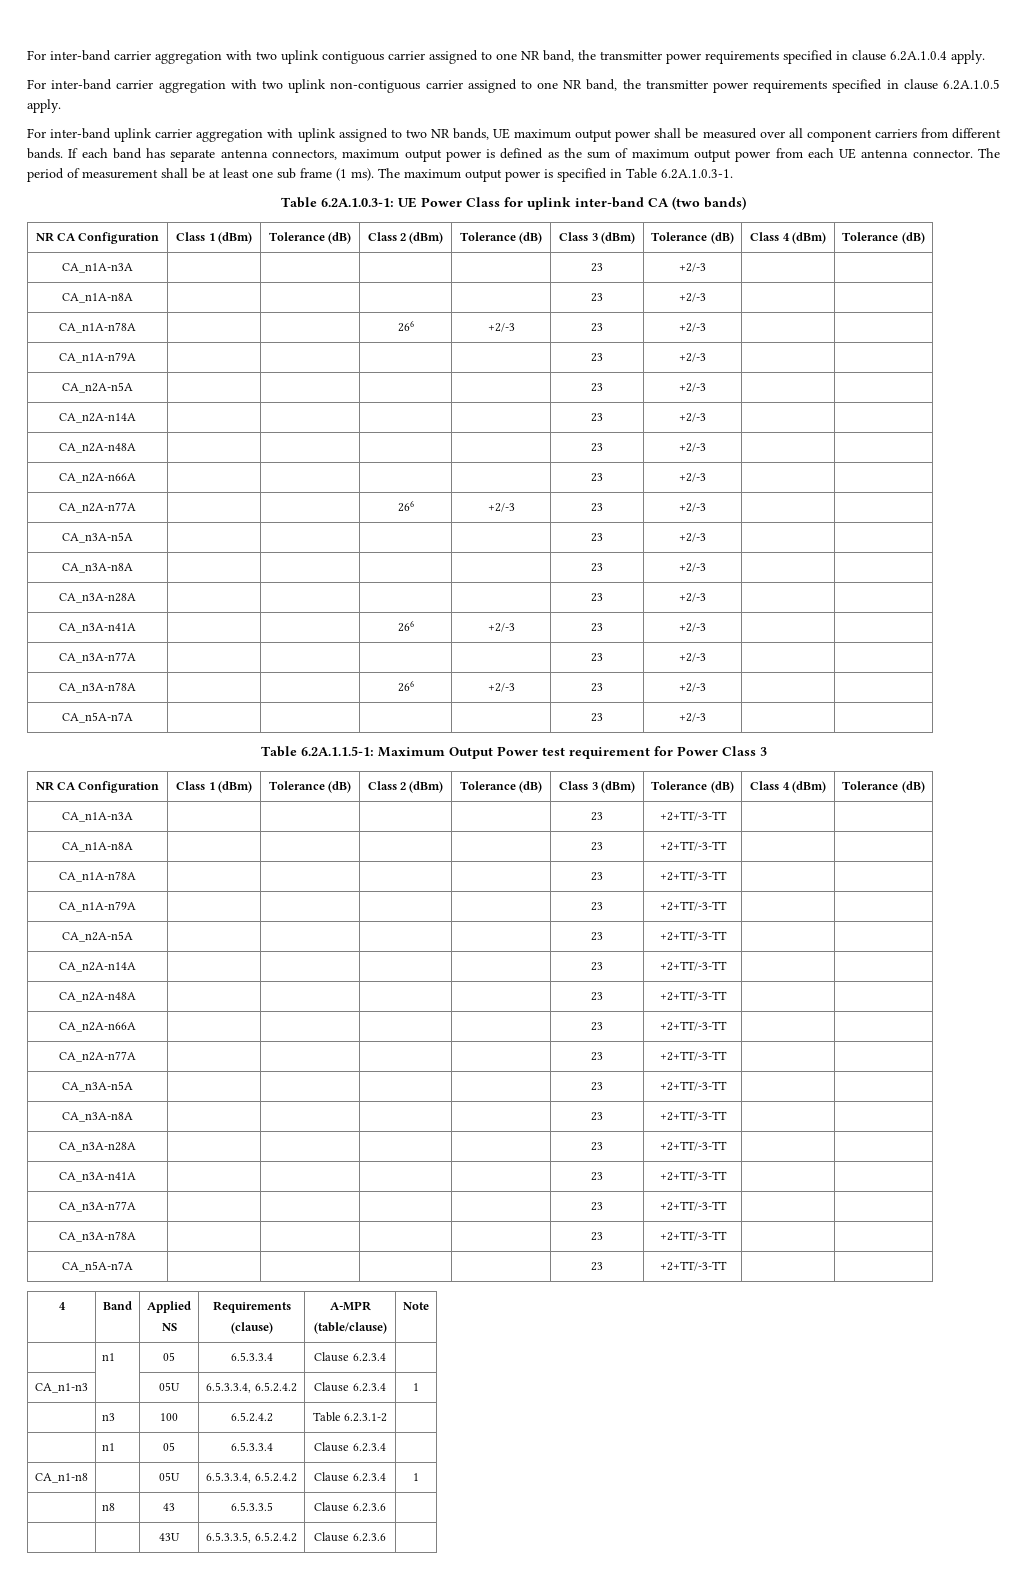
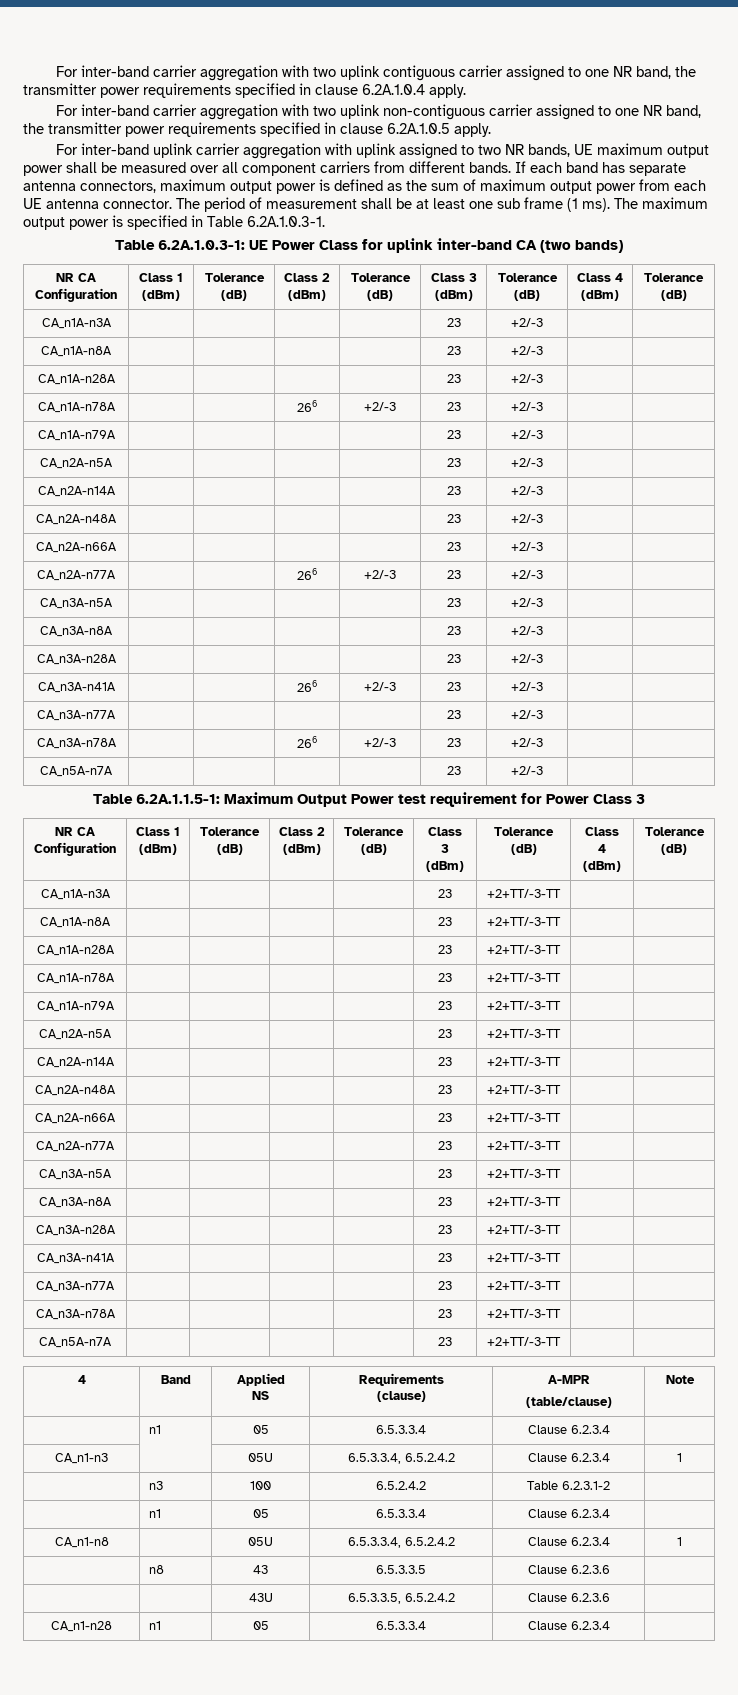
+ CA_n1A-n28A | | | | | 23 | +2/-3 | |
+ CA_n1A-n28A | | | | | 23 | +2+TT/-3-TT | |
+ CA_n1-n28 | n1 | 05 | 6.5.3.3.4 | Clause 6.2.3.4 |

